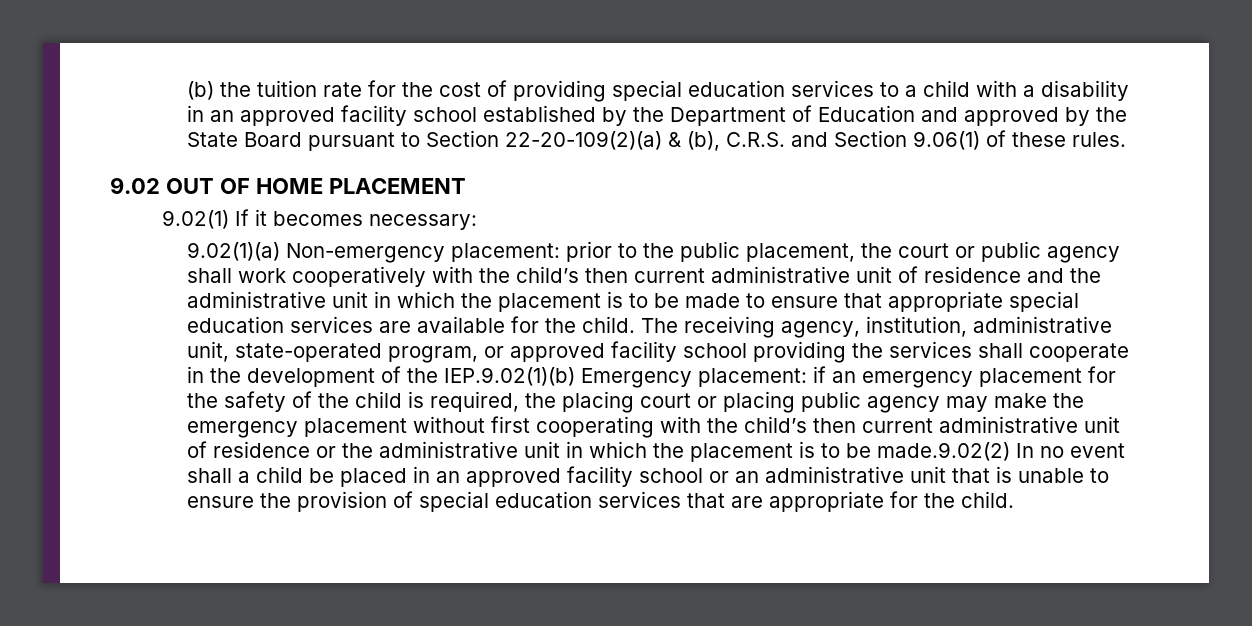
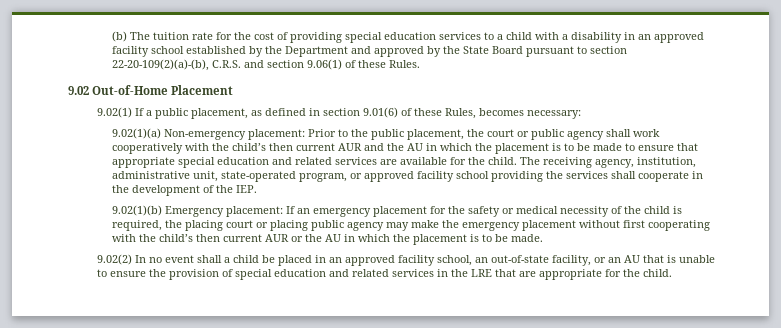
- (b) the tuition rate for the cost of providing special education services to a child with a disability in an approved facility school established by the Department of Education and approved by the State Board pursuant to Section 22-20-109(2)(a) & (b), C.R.S. and Section 9.06(1) of these rules.
+ (b) The tuition rate for the cost of providing special education services to a child with a disability in an approved facility school established by the Department and approved by the State Board pursuant to section 22-20-109(2)(a)-(b), C.R.S. and section 9.06(1) of these Rules.
- 9.02 OUT OF HOME PLACEMENT
- 9.02(1) If it becomes necessary:
+ 9.02 Out-of-Home Placement
+ 9.02(1) If a public placement, as defined in section 9.01(6) of these Rules, becomes necessary:
- 9.02(1)(a) Non-emergency placement: prior to the public placement, the court or public agency shall work cooperatively with the child’s then current administrative unit of residence and the administrative unit in which the placement is to be made to ensure that appropriate special education services are available for the child.
+ 9.02(1)(a) Non-emergency placement: Prior to the public placement, the court or public agency shall work cooperatively with the child’s then current AUR and the AU in which the placement is to be made to ensure that appropriate special education and related services are available for the child.
- The receiving agency, institution, administrative unit, state-operated program, or approved facility school providing the services shall cooperate in the development of the IEP.9.02(1)(b) Emergency placement:
+ The receiving agency, institution, administrative unit, state-operated program, or approved facility school providing the services shall cooperate in the development of the IEP.
+ 9.02(1)(b) Emergency placement:
- if an emergency placement for the safety of the child is required, the placing court or placing public agency may make the emergency placement without first cooperating with the child’s then current administrative unit of residence or the administrative unit in which the placement is to be made.9.02(2) In no event shall a child be placed in an approved facility school or an administrative unit that is unable to ensure the provision of special education services that are appropriate for the child.
+ If an emergency placement for the safety or medical necessity of the child is required, the placing court or placing public agency may make the emergency placement without first cooperating with the child’s then current AUR or the AU in which the placement is to be made.
+ 9.02(2) In no event shall a child be placed in an approved facility school, an out-of-state facility, or an AU that is unable to ensure the provision of special education and related services in the LRE that are appropriate for the child.

